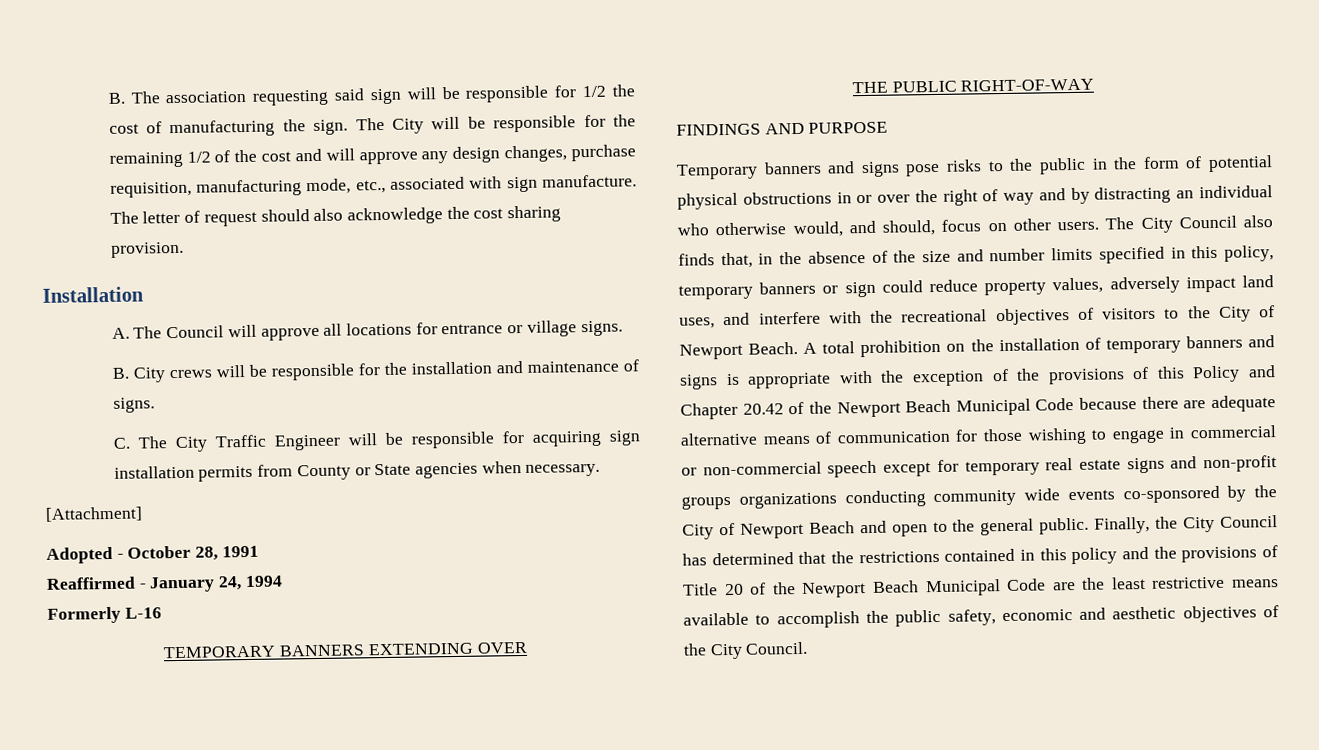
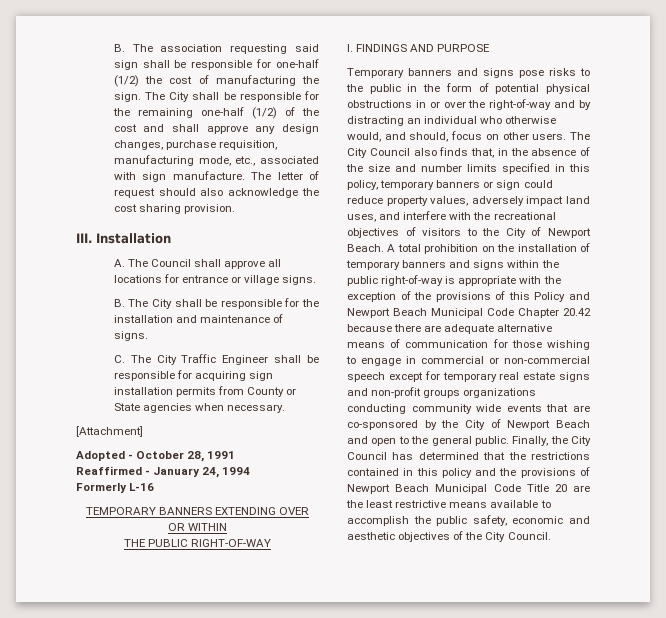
- B. The association requesting said sign will be responsible for 1/2 the cost of manufacturing the sign.
+ B. The association requesting said sign shall be responsible for one-half (1/2) the cost of manufacturing the sign.
- The City will be responsible for the remaining 1/2 of the cost and will approve any design changes, purchase requisition, manufacturing mode, etc., associated with sign manufacture.
+ The City shall be responsible for the remaining one-half (1/2) of the cost and shall approve any design changes, purchase requisition, manufacturing mode, etc., associated with sign manufacture.
- Installation
+ III. Installation
- A. The Council will approve all locations for entrance or village signs.
+ A. The Council shall approve all locations for entrance or village signs.
- B. City crews will be responsible for the installation and maintenance of signs.
+ B. The City shall be responsible for the installation and maintenance of signs.
- C. The City Traffic Engineer will be responsible for acquiring sign installation permits from County or State agencies when necessary.
+ C. The City Traffic Engineer shall be responsible for acquiring sign installation permits from County or State agencies when necessary.
- TEMPORARY BANNERS EXTENDING OVER
+ TEMPORARY BANNERS EXTENDING OVER OR WITHIN
- FINDINGS AND PURPOSE
+ I. FINDINGS AND PURPOSE
- Temporary banners and signs pose risks to the public in the form of potential physical obstructions in or over the right of way and by distracting an individual who otherwise would, and should, focus on other users.
+ Temporary banners and signs pose risks to the public in the form of potential physical obstructions in or over the right-of-way and by distracting an individual who otherwise would, and should, focus on other users.
- A total prohibition on the installation of temporary banners and signs is appropriate with the exception of the provisions of this Policy and Chapter 20.42 of the Newport Beach Municipal Code because there are adequate alternative means of communication for those wishing to engage in commercial or non-commercial speech except for temporary real estate signs and non-profit groups organizations conducting community wide events co-sponsored by the City of Newport Beach and open to the general public.
+ A total prohibition on the installation of temporary banners and signs within the public right-of-way is appropriate with the exception of the provisions of this Policy and Newport Beach Municipal Code Chapter 20.42 because there are adequate alternative means of communication for those wishing to engage in commercial or non-commercial speech except for temporary real estate signs and non-profit groups organizations conducting community wide events that are co-sponsored by the City of Newport Beach and open to the general public.
- Finally, the City Council has determined that the restrictions contained in this policy and the provisions of Title 20 of the Newport Beach Municipal Code are the least restrictive means available to accomplish the public safety, economic and aesthetic objectives of the City Council.
+ Finally, the City Council has determined that the restrictions contained in this policy and the provisions of Newport Beach Municipal Code Title 20 are the least restrictive means available to accomplish the public safety, economic and aesthetic objectives of the City Council.

